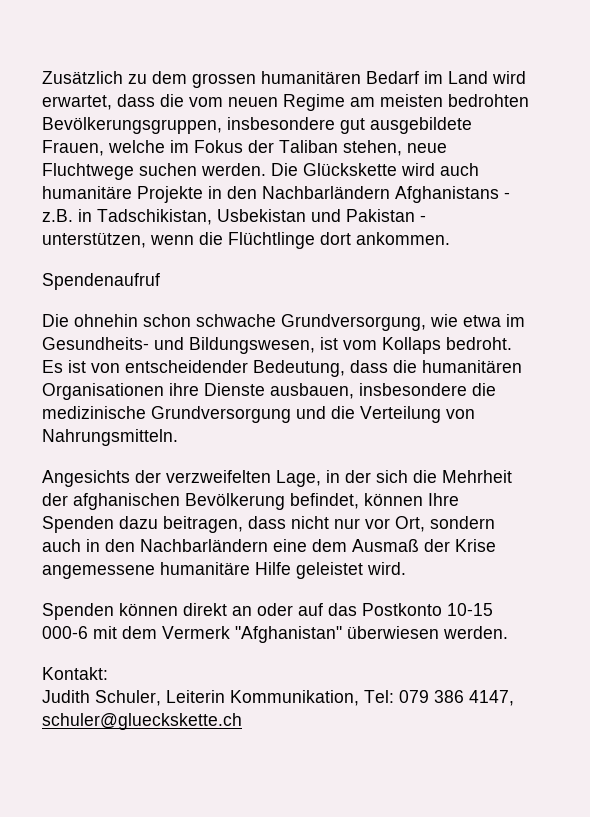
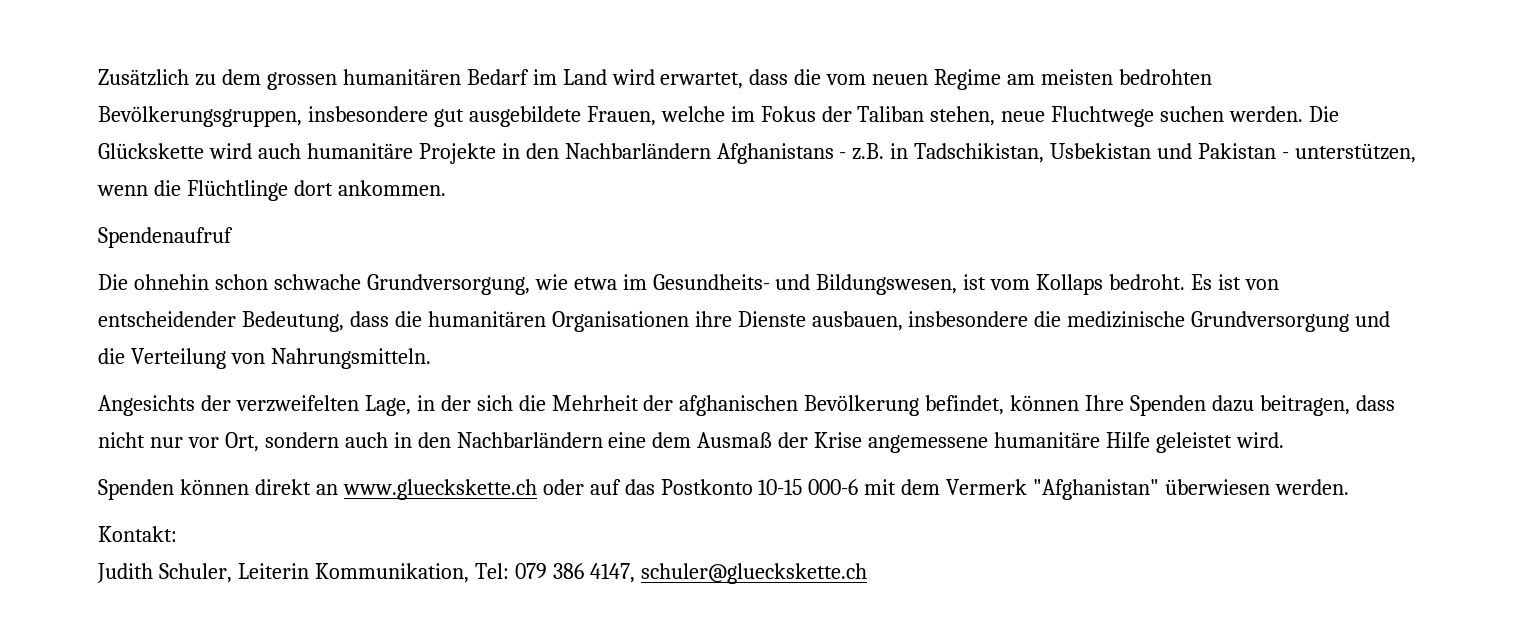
- Spenden können direkt an oder auf das Postkonto 10-15 000-6 mit dem Vermerk "Afghanistan" überwiesen werden.
+ Spenden können direkt an www.glueckskette.ch oder auf das Postkonto 10-15 000-6 mit dem Vermerk "Afghanistan" überwiesen werden.

